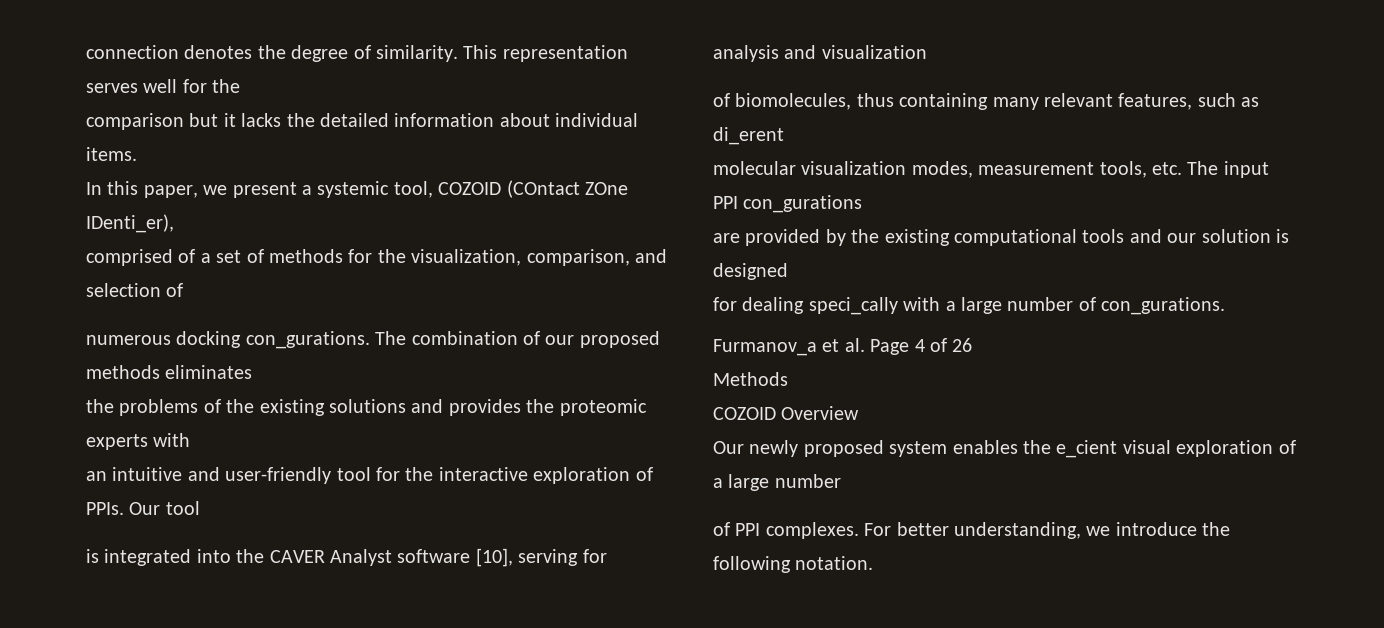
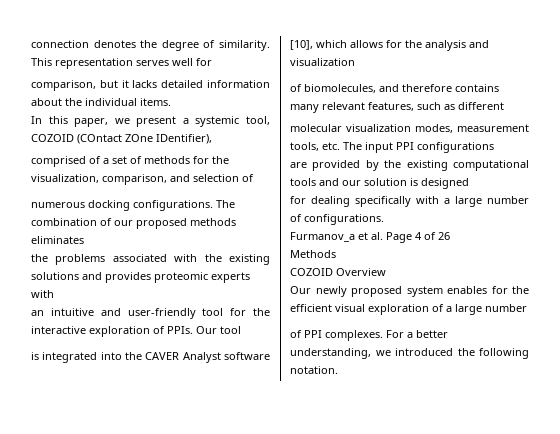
- This representation serves well for the
- comparison but it lacks the detailed information about individual items.
+ This representation serves well for
+ comparison, but it lacks detailed information about the individual items.
- In this paper, we present a systemic tool, COZOID (COntact ZOne IDenti_er),
+ In this paper, we present a systemic tool, COZOID (COntact ZOne IDentifier),
- numerous docking con_gurations.
+ numerous docking configurations.
- the problems of the existing solutions and provides the proteomic experts with
+ the problems associated with the existing solutions and provides proteomic experts with
- is integrated into the CAVER Analyst software [10], serving for analysis and visualization
+ is integrated into the CAVER Analyst software [10], which allows for the analysis and visualization
- of biomolecules, thus containing many relevant features, such as di_erent
+ of biomolecules, and therefore contains many relevant features, such as different
- molecular visualization modes, measurement tools, etc. The input PPI con_gurations
+ molecular visualization modes, measurement tools, etc. The input PPI configurations
- for dealing speci_cally with a large number of con_gurations.
+ for dealing specifically with a large number of configurations.
- Our newly proposed system enables the e_cient visual exploration of a large number
+ Our newly proposed system enables for the efficient visual exploration of a large number
- For better understanding, we introduce the following notation.
+ For a better understanding, we introduced the following notation.

